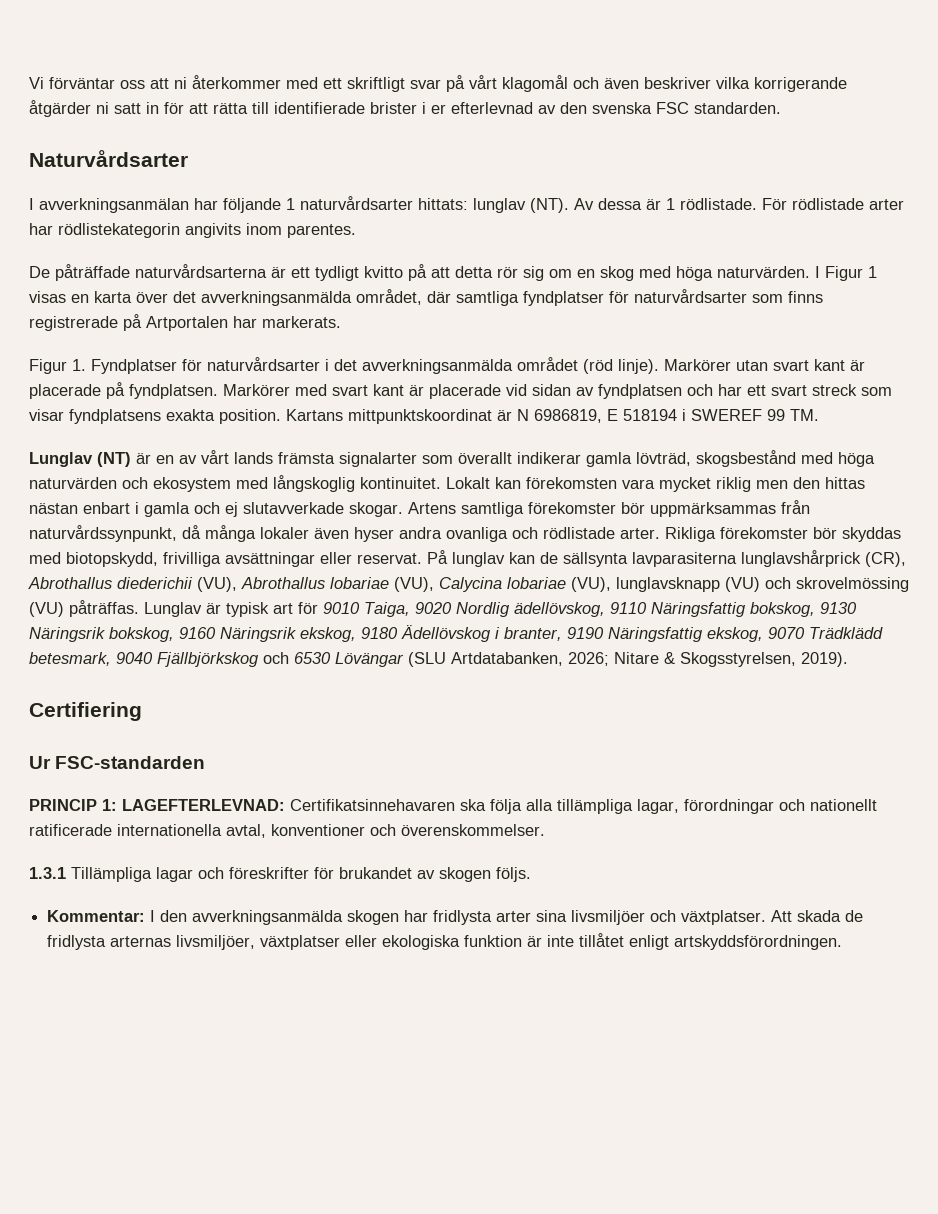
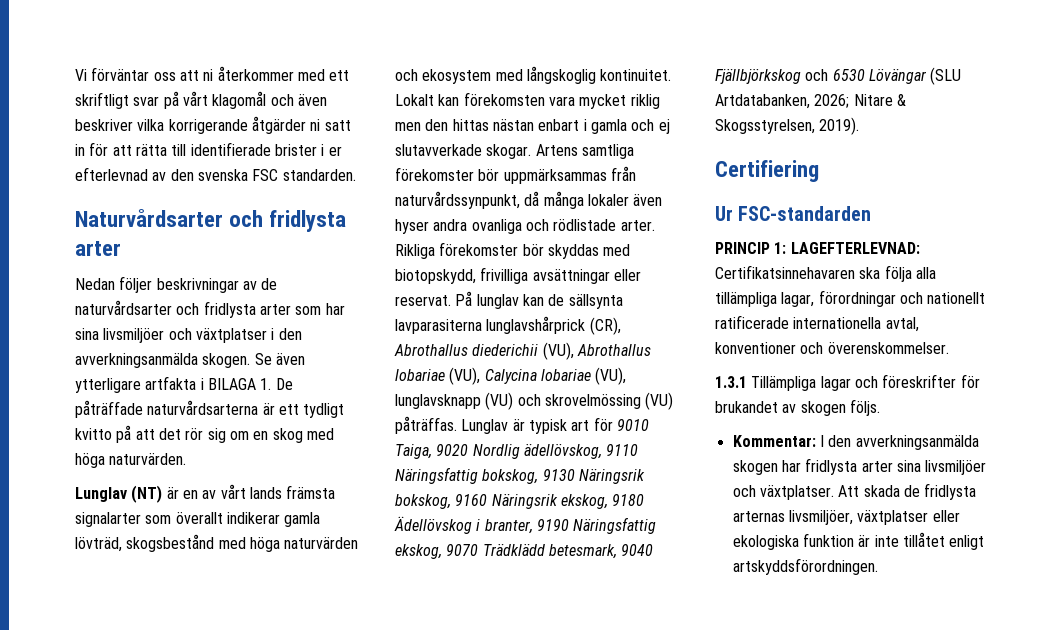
- Naturvårdsarter
- I avverkningsanmälan har följande 1 naturvårdsarter hittats: lunglav (NT). Av dessa är 1 rödlistade. För rödlistade arter har rödlistekategorin angivits inom parentes.
- De påträffade naturvårdsarterna är ett tydligt kvitto på att detta rör sig om en skog med höga naturvärden. I Figur 1 visas en karta över det avverkningsanmälda området, där samtliga fyndplatser för naturvårdsarter som finns registrerade på Artportalen har markerats.
- Figur 1. Fyndplatser för naturvårdsarter i det avverkningsanmälda området (röd linje). Markörer utan svart kant är placerade på fyndplatsen. Markörer med svart kant är placerade vid sidan av fyndplatsen och har ett svart streck som visar fyndplatsens exakta position. Kartans mittpunktskoordinat är N 6986819, E 518194 i SWEREF 99 TM.
+ Naturvårdsarter och fridlysta arter
+ Nedan följer beskrivningar av de naturvårdsarter och fridlysta arter som har sina livsmiljöer och växtplatser i den avverkningsanmälda skogen. Se även ytterligare artfakta i BILAGA 1. De påträffade naturvårdsarterna är ett tydligt kvitto på att det rör sig om en skog med höga naturvärden.

